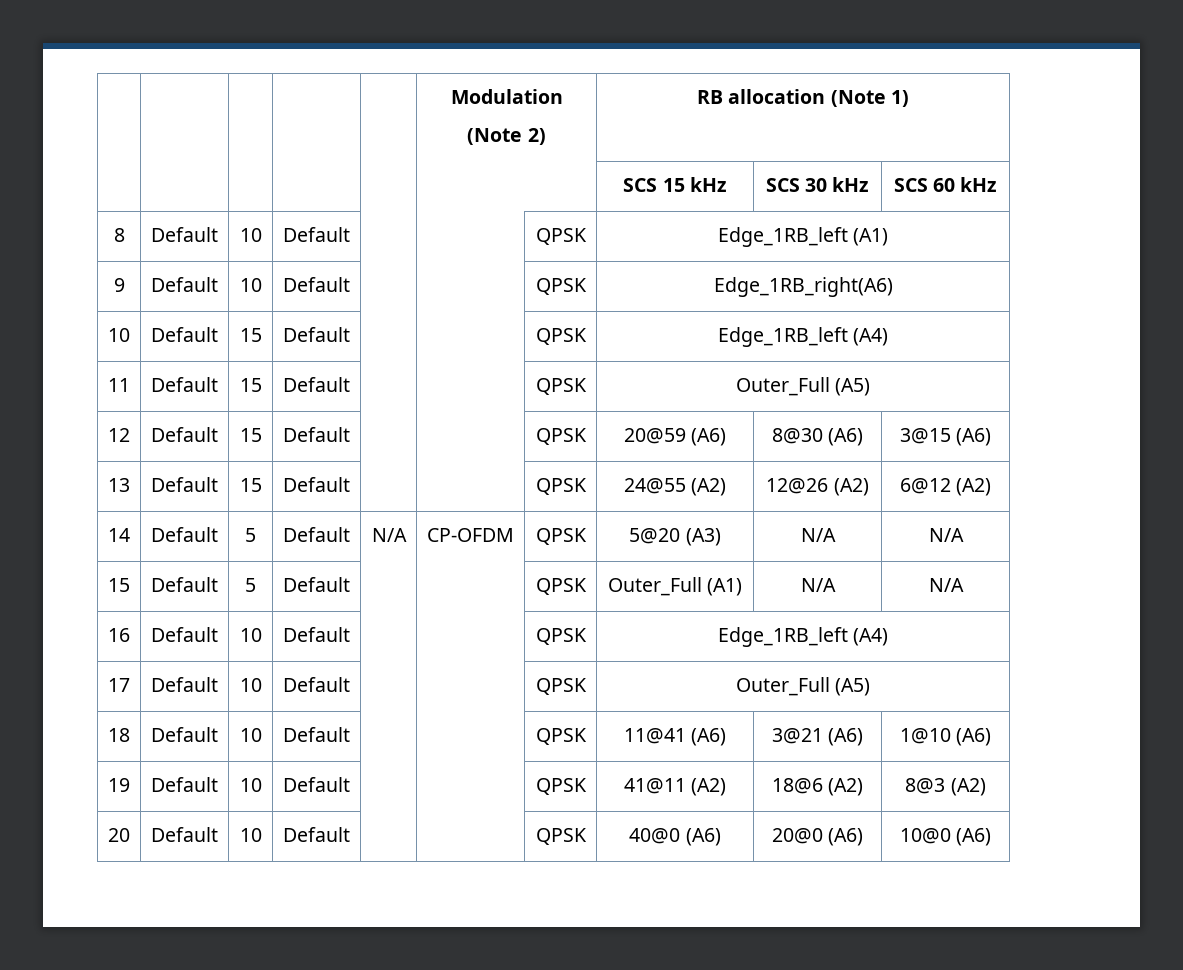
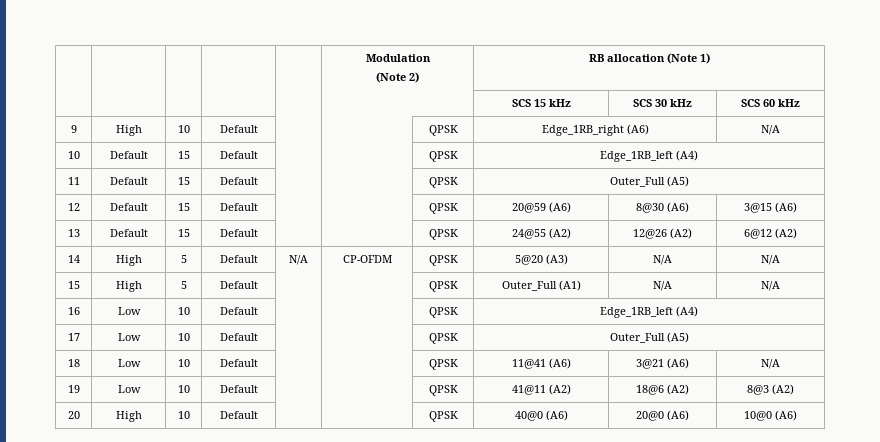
- 8 | Default | 10 | Default | | | QPSK | Edge_1RB_left (A1)
- 9 | Default | 10 | Default | | | QPSK | Edge_1RB_right(A6)
+ 9 | High | 10 | Default | | | QPSK | Edge_1RB_right (A6) | N/A
- 14 | Default | 5 | Default | N/A | CP-OFDM | QPSK | 5@20 (A3) | N/A | N/A
+ 14 | High | 5 | Default | N/A | CP-OFDM | QPSK | 5@20 (A3) | N/A | N/A
- 15 | Default | 5 | Default | | | QPSK | Outer_Full (A1) | N/A | N/A
+ 15 | High | 5 | Default | | | QPSK | Outer_Full (A1) | N/A | N/A
- 16 | Default | 10 | Default | | | QPSK | Edge_1RB_left (A4)
+ 16 | Low | 10 | Default | | | QPSK | Edge_1RB_left (A4)
- 17 | Default | 10 | Default | | | QPSK | Outer_Full (A5)
+ 17 | Low | 10 | Default | | | QPSK | Outer_Full (A5)
- 18 | Default | 10 | Default | | | QPSK | 11@41 (A6) | 3@21 (A6) | 1@10 (A6)
+ 18 | Low | 10 | Default | | | QPSK | 11@41 (A6) | 3@21 (A6) | N/A
- 19 | Default | 10 | Default | | | QPSK | 41@11 (A2) | 18@6 (A2) | 8@3 (A2)
+ 19 | Low | 10 | Default | | | QPSK | 41@11 (A2) | 18@6 (A2) | 8@3 (A2)
- 20 | Default | 10 | Default | | | QPSK | 40@0 (A6) | 20@0 (A6) | 10@0 (A6)
+ 20 | High | 10 | Default | | | QPSK | 40@0 (A6) | 20@0 (A6) | 10@0 (A6)

